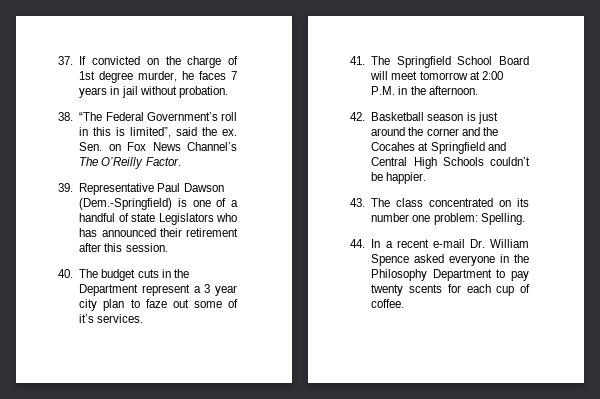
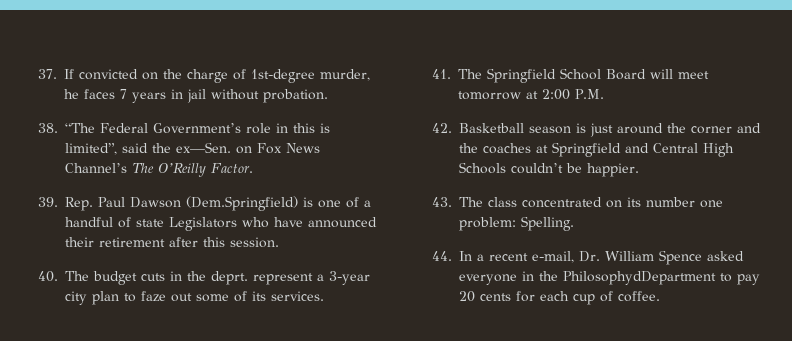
- 37. If convicted on the charge of 1st degree murder, he faces 7 years in jail without probation.
+ 37. If convicted on the charge of 1st-degree murder, he faces 7 years in jail without probation.
- 38. “The Federal Government’s roll in this is limited”, said the ex. Sen. on Fox News Channel’s The O’Reilly Factor.
+ 38. “The Federal Government’s role in this is limited”, said the ex—Sen. on Fox News Channel’s The O’Reilly Factor.
- 39. Representative Paul Dawson (Dem.-Springfield) is one of a handful of state Legislators who has announced their retirement after this session.
+ 39. Rep. Paul Dawson (Dem.Springfield) is one of a handful of state Legislators who have announced their retirement after this session.
- 40. The budget cuts in the Department represent a 3 year city plan to faze out some of it’s services.
+ 40. The budget cuts in the deprt. represent a 3-year city plan to faze out some of its services.
- 41. The Springfield School Board will meet tomorrow at 2:00 P.M. in the afternoon.
+ 41. The Springfield School Board will meet tomorrow at 2:00 P.M.
- 42. Basketball season is just around the corner and the Cocahes at Springfield and Central High Schools couldn’t be happier.
+ 42. Basketball season is just around the corner and the coaches at Springfield and Central High Schools couldn’t be happier.
- 44. In a recent e-mail Dr. William Spence asked everyone in the Philosophy Department to pay twenty scents for each cup of coffee.
+ 44. In a recent e-mail, Dr. William Spence asked everyone in the PhilosophydDepartment to pay 20 cents for each cup of coffee.

